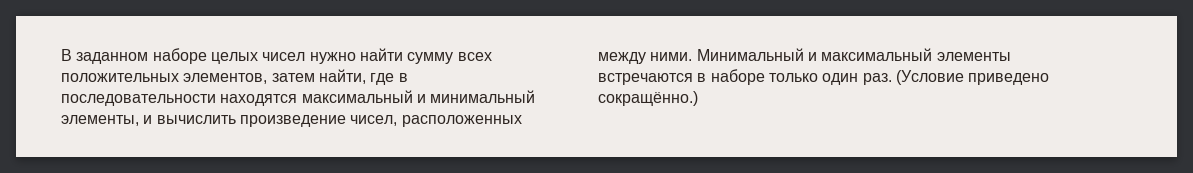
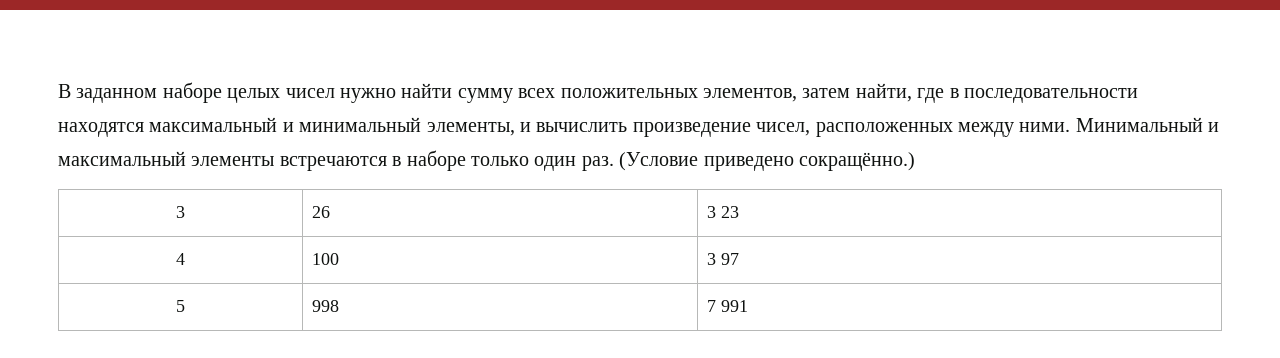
+ 3 | 26 | 3 23
+ 4 | 100 | 3 97
+ 5 | 998 | 7 991

